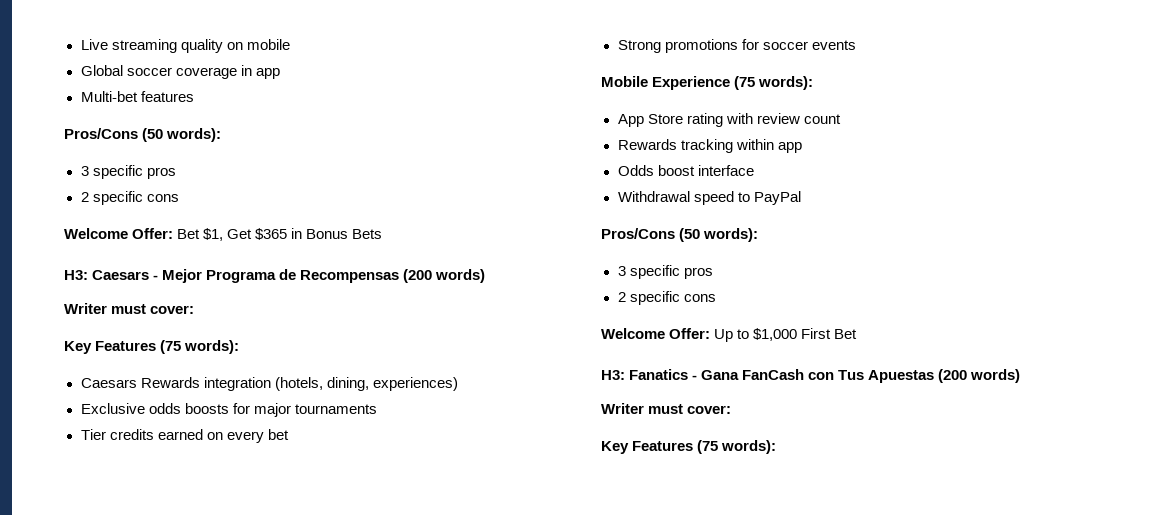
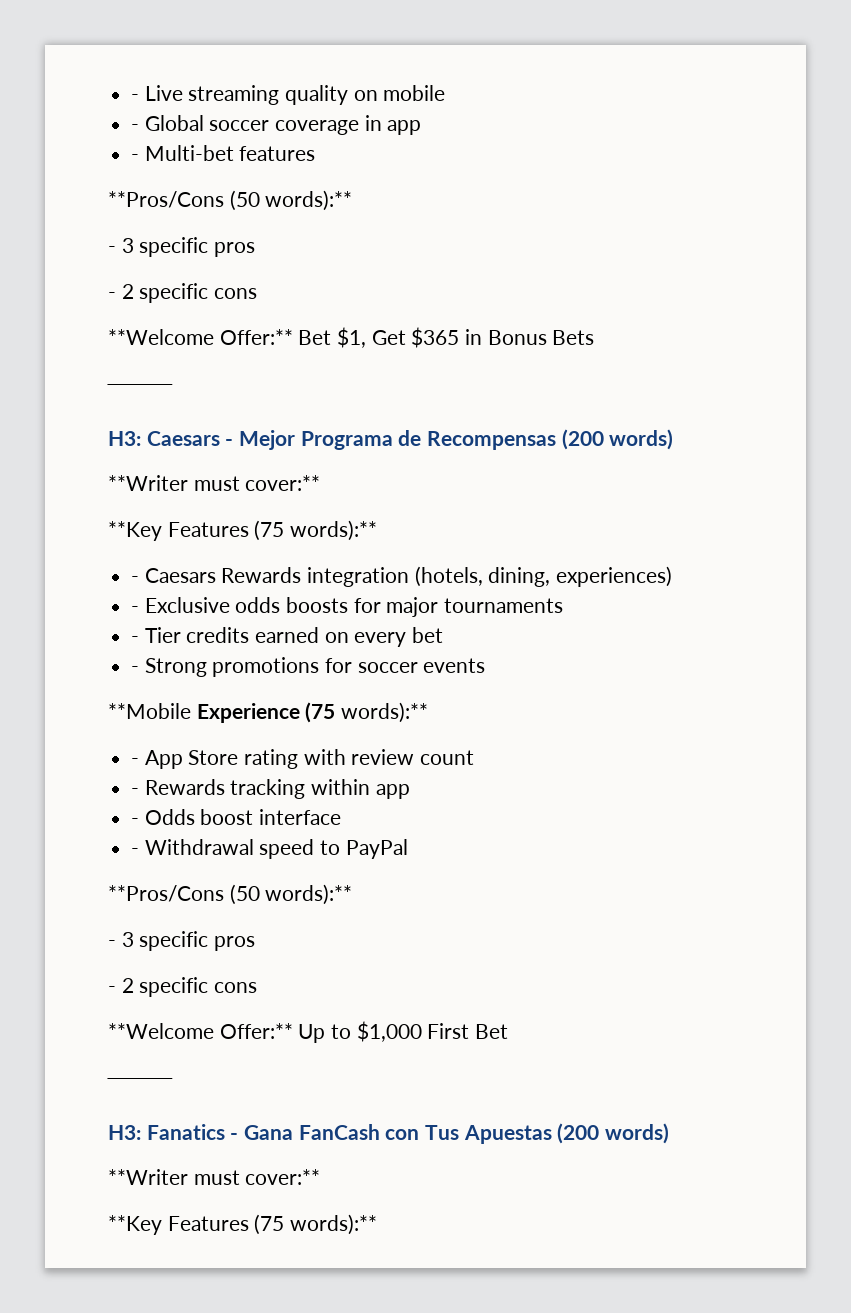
- Live streaming quality on mobile
+ - Live streaming quality on mobile
- Global soccer coverage in app
+ - Global soccer coverage in app
- Multi-bet features
- Pros/Cons (50 words):
- 3 specific pros
- 2 specific cons
- Welcome Offer: Bet $1, Get $365 in Bonus Bets
+ - Multi-bet features
+ **Pros/Cons (50 words):**
+ - 3 specific pros
+ - 2 specific cons
+ **Welcome Offer:** Bet $1, Get $365 in Bonus Bets
+ ────
  H3: Caesars - Mejor Programa de Recompensas (200 words)
- Writer must cover:
- Key Features (75 words):
- Caesars Rewards integration (hotels, dining, experiences)
+ **Writer must cover:**
+ **Key Features (75 words):**
+ - Caesars Rewards integration (hotels, dining, experiences)
- Exclusive odds boosts for major tournaments
+ - Exclusive odds boosts for major tournaments
- Tier credits earned on every bet
+ - Tier credits earned on every bet
- Strong promotions for soccer events
+ - Strong promotions for soccer events
- Mobile Experience (75 words):
- App Store rating with review count
+ **Mobile Experience (75 words):**
+ - App Store rating with review count
- Rewards tracking within app
+ - Rewards tracking within app
- Odds boost interface
+ - Odds boost interface
- Withdrawal speed to PayPal
- Pros/Cons (50 words):
- 3 specific pros
- 2 specific cons
- Welcome Offer: Up to $1,000 First Bet
+ - Withdrawal speed to PayPal
+ **Pros/Cons (50 words):**
+ - 3 specific pros
+ - 2 specific cons
+ **Welcome Offer:** Up to $1,000 First Bet
+ ────
  H3: Fanatics - Gana FanCash con Tus Apuestas (200 words)
- Writer must cover:
- Key Features (75 words):
+ **Writer must cover:**
+ **Key Features (75 words):**

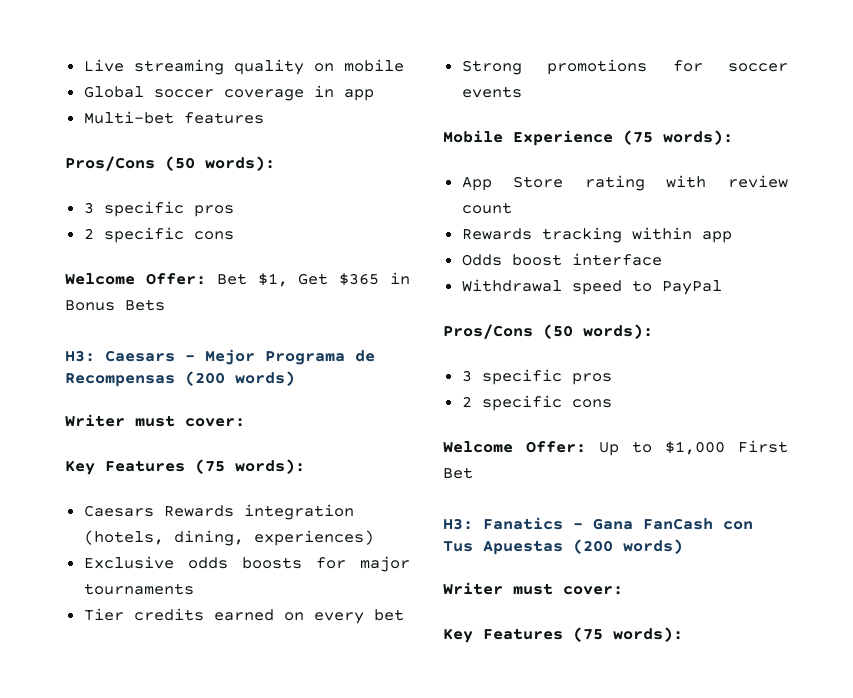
- - Live streaming quality on mobile
+ Live streaming quality on mobile
- - Global soccer coverage in app
+ Global soccer coverage in app
- - Multi-bet features
- **Pros/Cons (50 words):**
- - 3 specific pros
- - 2 specific cons
- **Welcome Offer:** Bet $1, Get $365 in Bonus Bets
- ────
+ Multi-bet features
+ Pros/Cons (50 words):
+ 3 specific pros
+ 2 specific cons
+ Welcome Offer: Bet $1, Get $365 in Bonus Bets
  H3: Caesars - Mejor Programa de Recompensas (200 words)
- **Writer must cover:**
- **Key Features (75 words):**
- - Caesars Rewards integration (hotels, dining, experiences)
+ Writer must cover:
+ Key Features (75 words):
+ Caesars Rewards integration (hotels, dining, experiences)
- - Exclusive odds boosts for major tournaments
+ Exclusive odds boosts for major tournaments
- - Tier credits earned on every bet
+ Tier credits earned on every bet
- - Strong promotions for soccer events
+ Strong promotions for soccer events
- **Mobile Experience (75 words):**
- - App Store rating with review count
+ Mobile Experience (75 words):
+ App Store rating with review count
- - Rewards tracking within app
+ Rewards tracking within app
- - Odds boost interface
+ Odds boost interface
- - Withdrawal speed to PayPal
- **Pros/Cons (50 words):**
- - 3 specific pros
- - 2 specific cons
- **Welcome Offer:** Up to $1,000 First Bet
- ────
+ Withdrawal speed to PayPal
+ Pros/Cons (50 words):
+ 3 specific pros
+ 2 specific cons
+ Welcome Offer: Up to $1,000 First Bet
  H3: Fanatics - Gana FanCash con Tus Apuestas (200 words)
- **Writer must cover:**
- **Key Features (75 words):**
+ Writer must cover:
+ Key Features (75 words):

